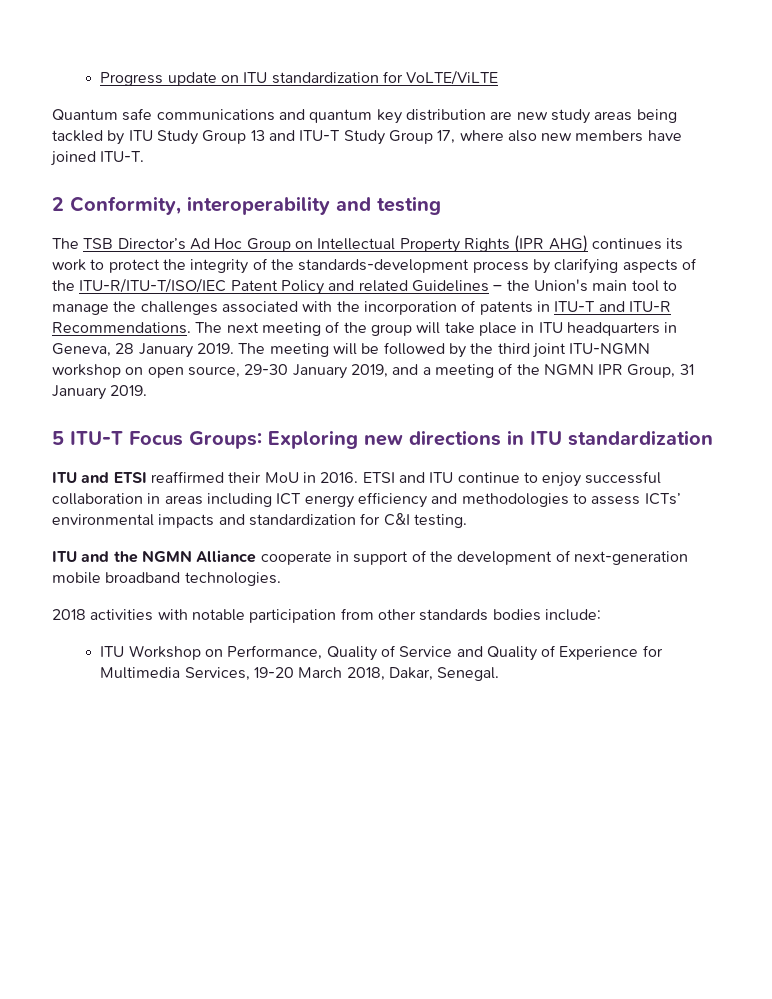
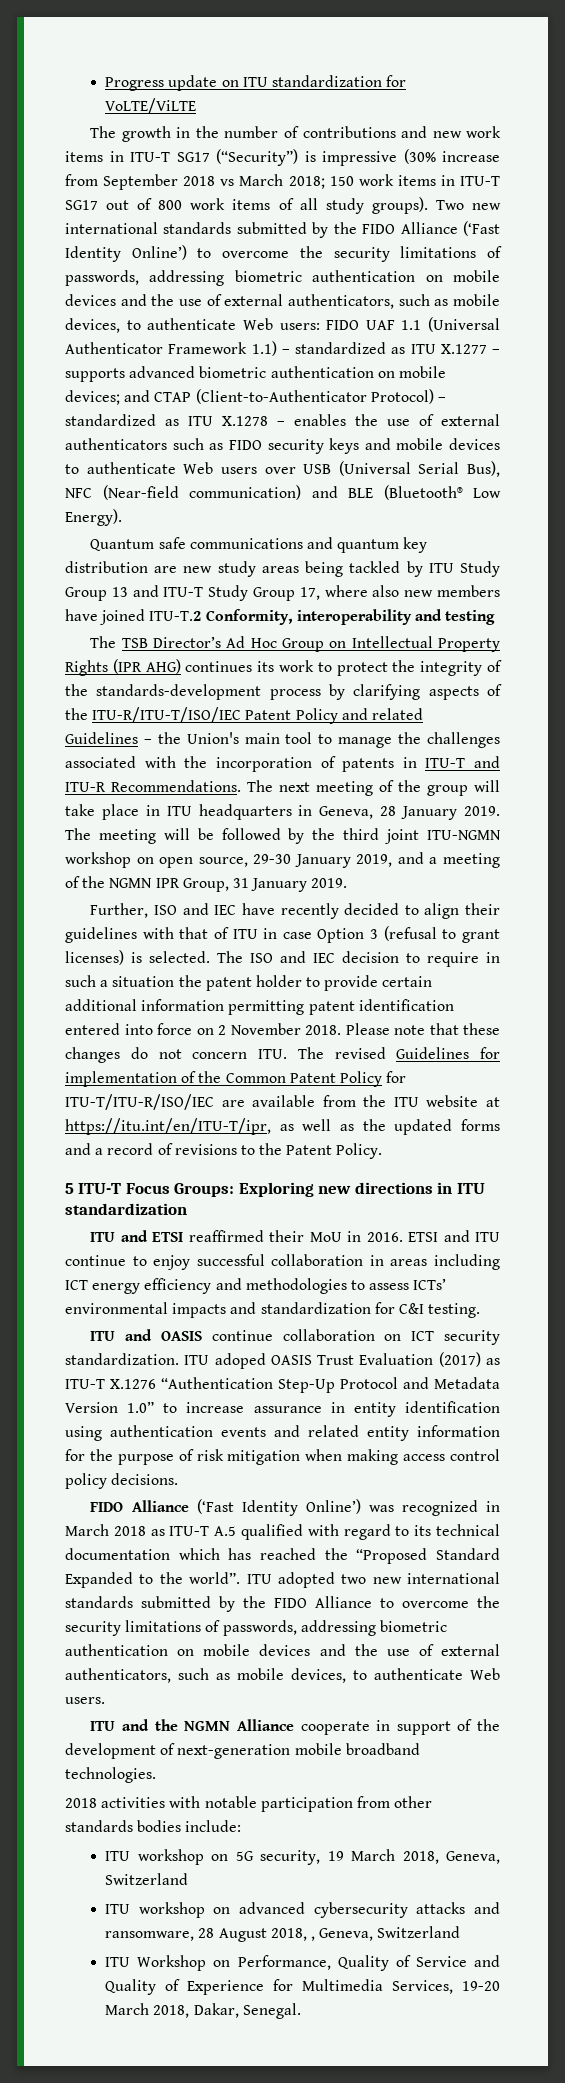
+ The growth in the number of contributions and new work items in ITU-T SG17 (“Security”) is impressive (30% increase from September 2018 vs March 2018; 150 work items in ITU-T SG17 out of 800 work items of all study groups). Two new international standards submitted by the FIDO Alliance (‘Fast Identity Online’) to overcome the security limitations of passwords, addressing biometric authentication on mobile devices and the use of external authenticators, such as mobile devices, to authenticate Web users: FIDO UAF 1.1 (Universal Authenticator Framework 1.1) – standardized as ITU X.1277 – supports advanced biometric authentication on mobile devices; and CTAP (Client-to-Authenticator Protocol) – standardized as ITU X.1278 – enables the use of external authenticators such as FIDO security keys and mobile devices to authenticate Web users over USB (Universal Serial Bus), NFC (Near-field communication) and BLE (Bluetooth® Low Energy).
- Quantum safe communications and quantum key distribution are new study areas being tackled by ITU Study Group 13 and ITU-T Study Group 17, where also new members have joined ITU-T.
- 2 Conformity, interoperability and testing
+ Quantum safe communications and quantum key distribution are new study areas being tackled by ITU Study Group 13 and ITU-T Study Group 17, where also new members have joined ITU-T.2 Conformity, interoperability and testing
+ Further, ISO and IEC have recently decided to align their guidelines with that of ITU in case Option 3 (refusal to grant licenses) is selected. The ISO and IEC decision to require in such a situation the patent holder to provide certain additional information permitting patent identification entered into force on 2 November 2018. Please note that these changes do not concern ITU. The revised Guidelines for implementation of the Common Patent Policy for ITU-T/ITU-R/ISO/IEC are available from the ITU website at https://itu.int/en/ITU-T/ipr, as well as the updated forms and a record of revisions to the Patent Policy.
+ ITU and OASIS continue collaboration on ICT security standardization. ITU adoped OASIS Trust Evaluation (2017) as ITU-T X.1276 “Authentication Step-Up Protocol and Metadata Version 1.0” to increase assurance in entity identification using authentication events and related entity information for the purpose of risk mitigation when making access control policy decisions.
+ FIDO Alliance (‘Fast Identity Online’) was recognized in March 2018 as ITU-T A.5 qualified with regard to its technical documentation which has reached the “Proposed Standard Expanded to the world”. ITU adopted two new international standards submitted by the FIDO Alliance to overcome the security limitations of passwords, addressing biometric authentication on mobile devices and the use of external authenticators, such as mobile devices, to authenticate Web users.
+ ITU workshop on 5G security, 19 March 2018, Geneva, Switzerland
+ ITU workshop on advanced cybersecurity attacks and ransomware, 28 August 2018, , Geneva, Switzerland

